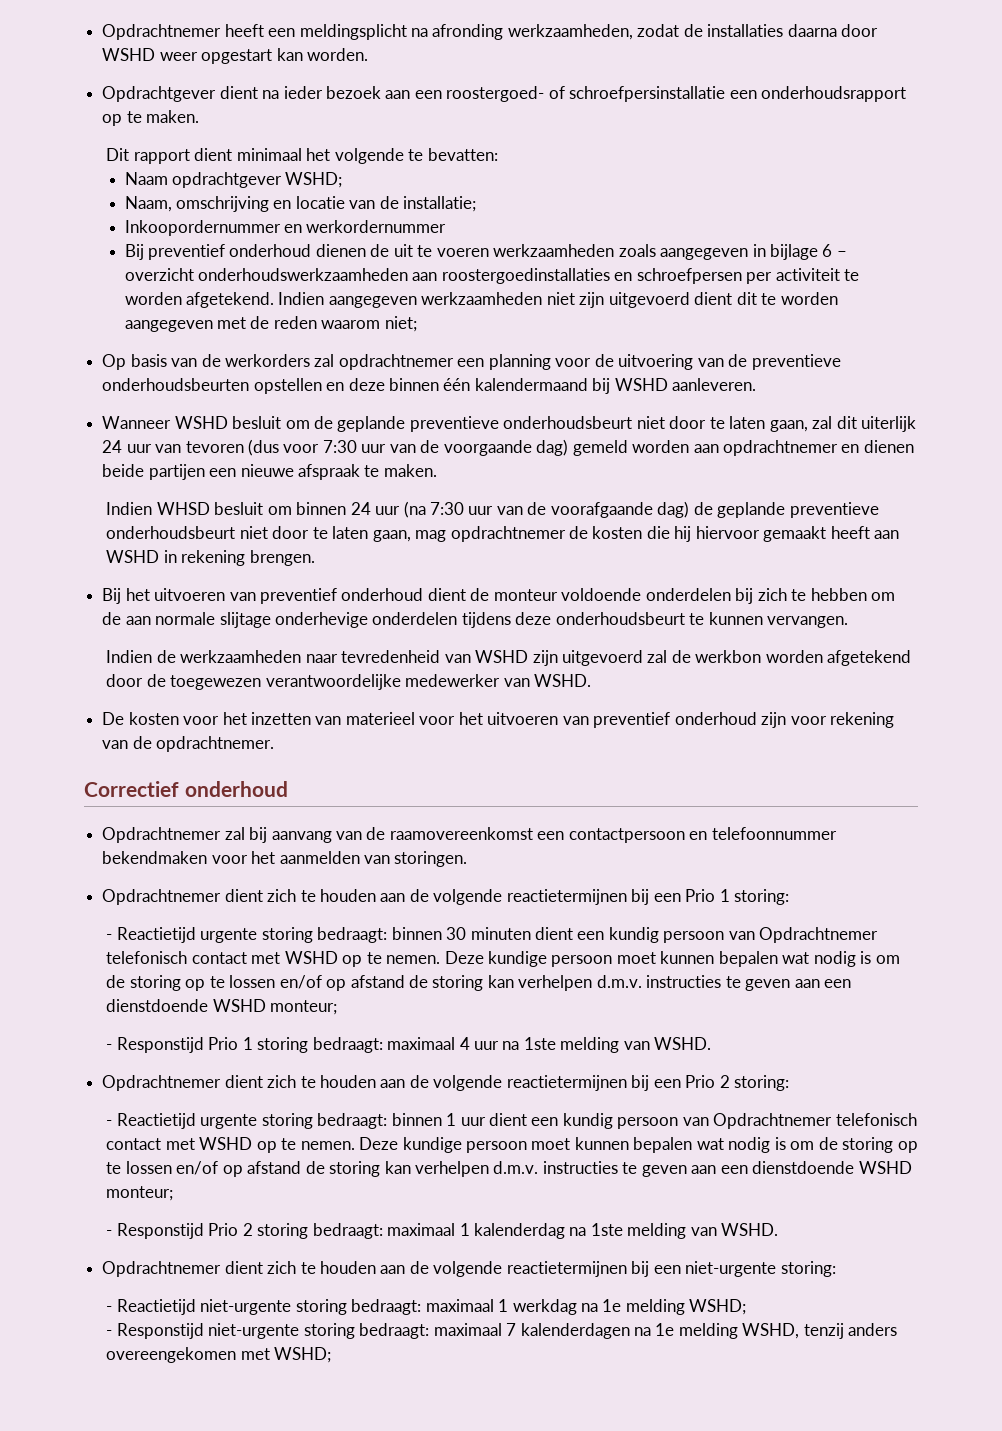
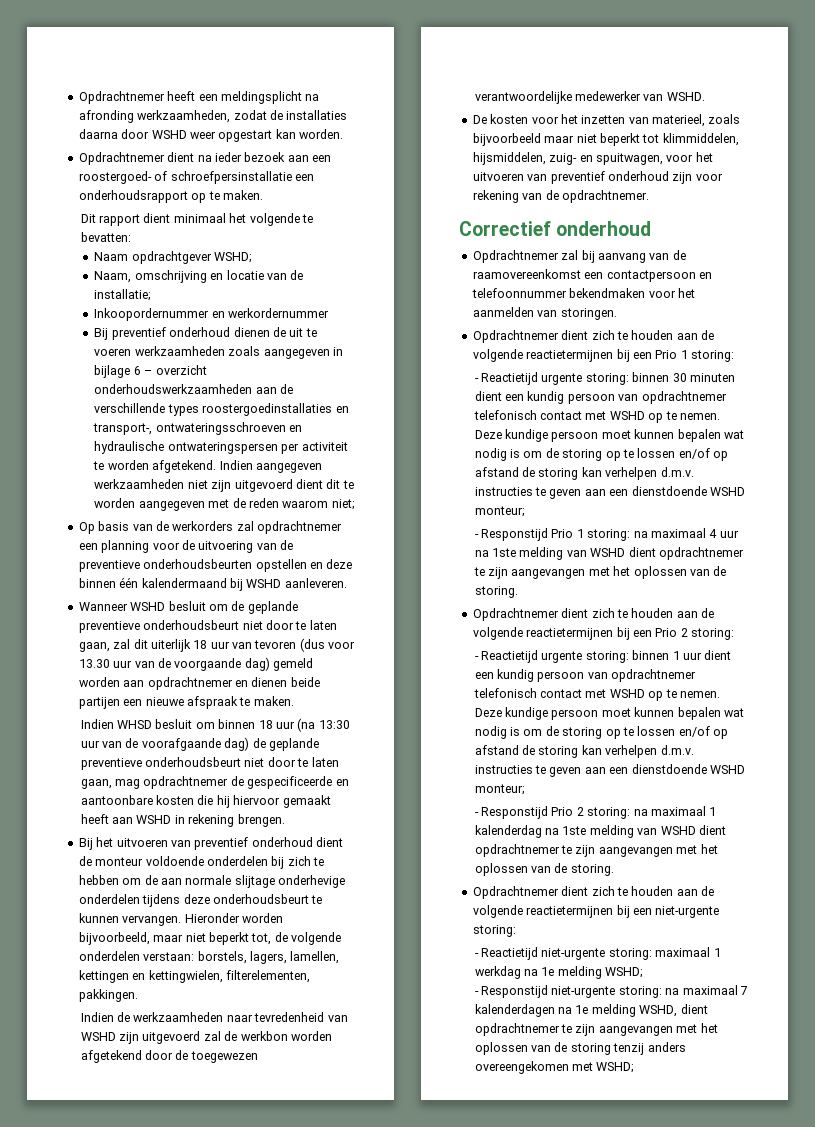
- Opdrachtgever dient na ieder bezoek aan een roostergoed- of schroefpersinstallatie een onderhoudsrapport op te maken.
+ Opdrachtnemer dient na ieder bezoek aan een roostergoed- of schroefpersinstallatie een onderhoudsrapport op te maken.
- Bij preventief onderhoud dienen de uit te voeren werkzaamheden zoals aangegeven in bijlage 6 – overzicht onderhoudswerkzaamheden aan roostergoedinstallaties en schroefpersen per activiteit te worden afgetekend.
+ Bij preventief onderhoud dienen de uit te voeren werkzaamheden zoals aangegeven in bijlage 6 – overzicht onderhoudswerkzaamheden aan de verschillende types roostergoedinstallaties en transport-, ontwateringsschroeven en hydraulische ontwateringspersen per activiteit te worden afgetekend.
- Wanneer WSHD besluit om de geplande preventieve onderhoudsbeurt niet door te laten gaan, zal dit uiterlijk 24 uur van tevoren (dus voor 7:30 uur van de voorgaande dag) gemeld worden aan opdrachtnemer en dienen beide partijen een nieuwe afspraak te maken.
+ Wanneer WSHD besluit om de geplande preventieve onderhoudsbeurt niet door te laten gaan, zal dit uiterlijk 18 uur van tevoren (dus voor 13.30 uur van de voorgaande dag) gemeld worden aan opdrachtnemer en dienen beide partijen een nieuwe afspraak te maken.
- Indien WHSD besluit om binnen 24 uur (na 7:30 uur van de voorafgaande dag) de geplande preventieve onderhoudsbeurt niet door te laten gaan, mag opdrachtnemer de kosten die hij hiervoor gemaakt heeft aan WSHD in rekening brengen.
+ Indien WHSD besluit om binnen 18 uur (na 13:30 uur van de voorafgaande dag) de geplande preventieve onderhoudsbeurt niet door te laten gaan, mag opdrachtnemer de gespecificeerde en aantoonbare kosten die hij hiervoor gemaakt heeft aan WSHD in rekening brengen.
+ Hieronder worden bijvoorbeeld, maar niet beperkt tot, de volgende onderdelen verstaan: borstels, lagers, lamellen, kettingen en kettingwielen, filterelementen, pakkingen.
- De kosten voor het inzetten van materieel voor het uitvoeren van preventief onderhoud zijn voor rekening van de opdrachtnemer.
+ De kosten voor het inzetten van materieel, zoals bijvoorbeeld maar niet beperkt tot klimmiddelen, hijsmiddelen, zuig- en spuitwagen, voor het uitvoeren van preventief onderhoud zijn voor rekening van de opdrachtnemer.
- - Reactietijd urgente storing bedraagt: binnen 30 minuten dient een kundig persoon van Opdrachtnemer telefonisch contact met WSHD op te nemen.
+ - Reactietijd urgente storing: binnen 30 minuten dient een kundig persoon van opdrachtnemer telefonisch contact met WSHD op te nemen.
- - Responstijd Prio 1 storing bedraagt: maximaal 4 uur na 1ste melding van WSHD.
+ - Responstijd Prio 1 storing: na maximaal 4 uur na 1ste melding van WSHD dient opdrachtnemer te zijn aangevangen met het oplossen van de storing.
- - Reactietijd urgente storing bedraagt: binnen 1 uur dient een kundig persoon van Opdrachtnemer telefonisch contact met WSHD op te nemen.
+ - Reactietijd urgente storing: binnen 1 uur dient een kundig persoon van opdrachtnemer telefonisch contact met WSHD op te nemen.
- - Responstijd Prio 2 storing bedraagt: maximaal 1 kalenderdag na 1ste melding van WSHD.
+ - Responstijd Prio 2 storing: na maximaal 1 kalenderdag na 1ste melding van WSHD dient opdrachtnemer te zijn aangevangen met het oplossen van de storing.
- - Reactietijd niet-urgente storing bedraagt: maximaal 1 werkdag na 1e melding WSHD;
+ - Reactietijd niet-urgente storing: maximaal 1 werkdag na 1e melding WSHD;
- - Responstijd niet-urgente storing bedraagt: maximaal 7 kalenderdagen na 1e melding WSHD, tenzij anders overeengekomen met WSHD;
+ - Responstijd niet-urgente storing: na maximaal 7 kalenderdagen na 1e melding WSHD, dient opdrachtnemer te zijn aangevangen met het oplossen van de storing tenzij anders overeengekomen met WSHD;

